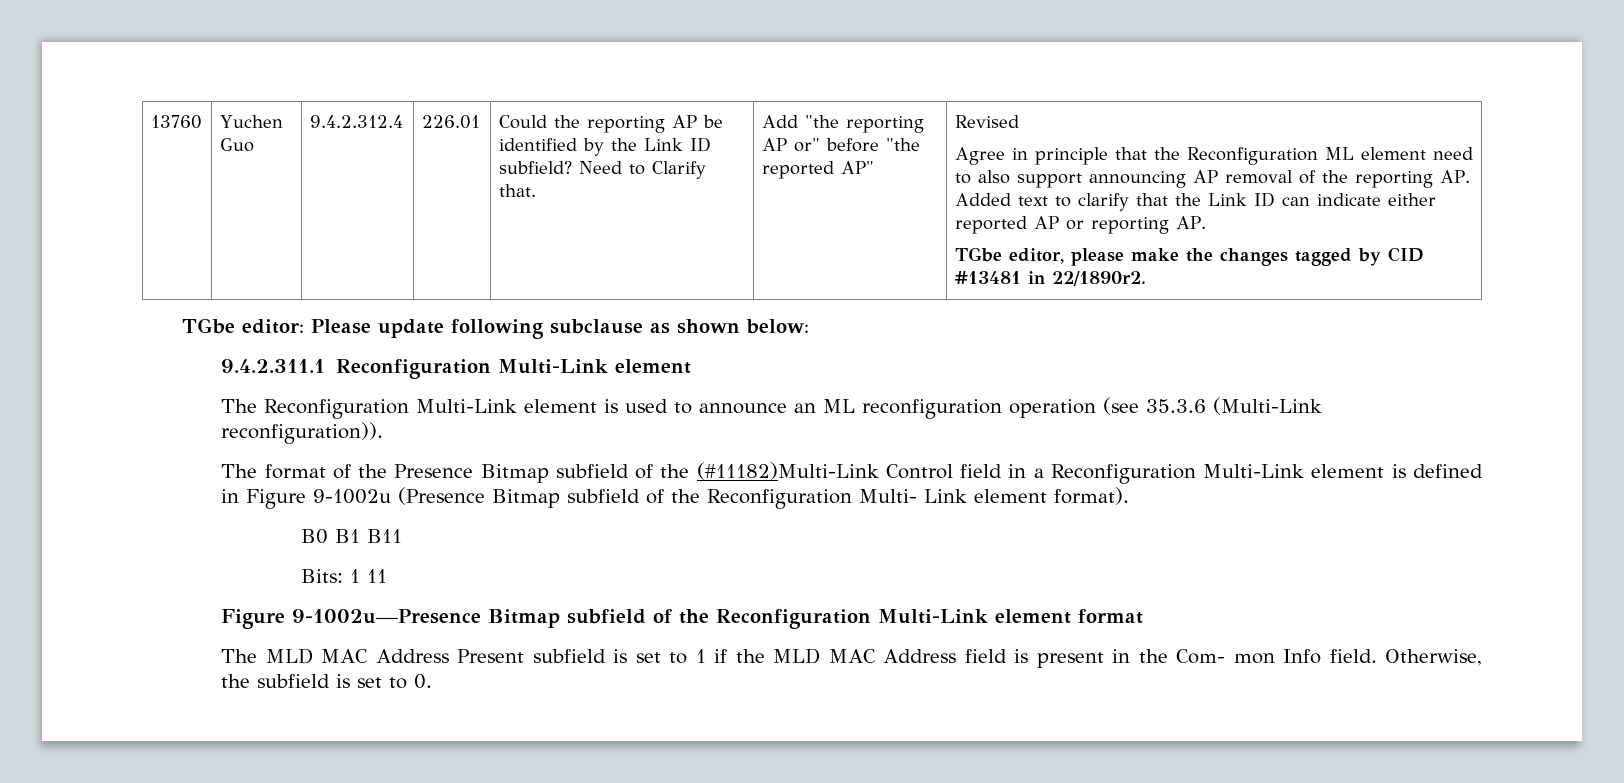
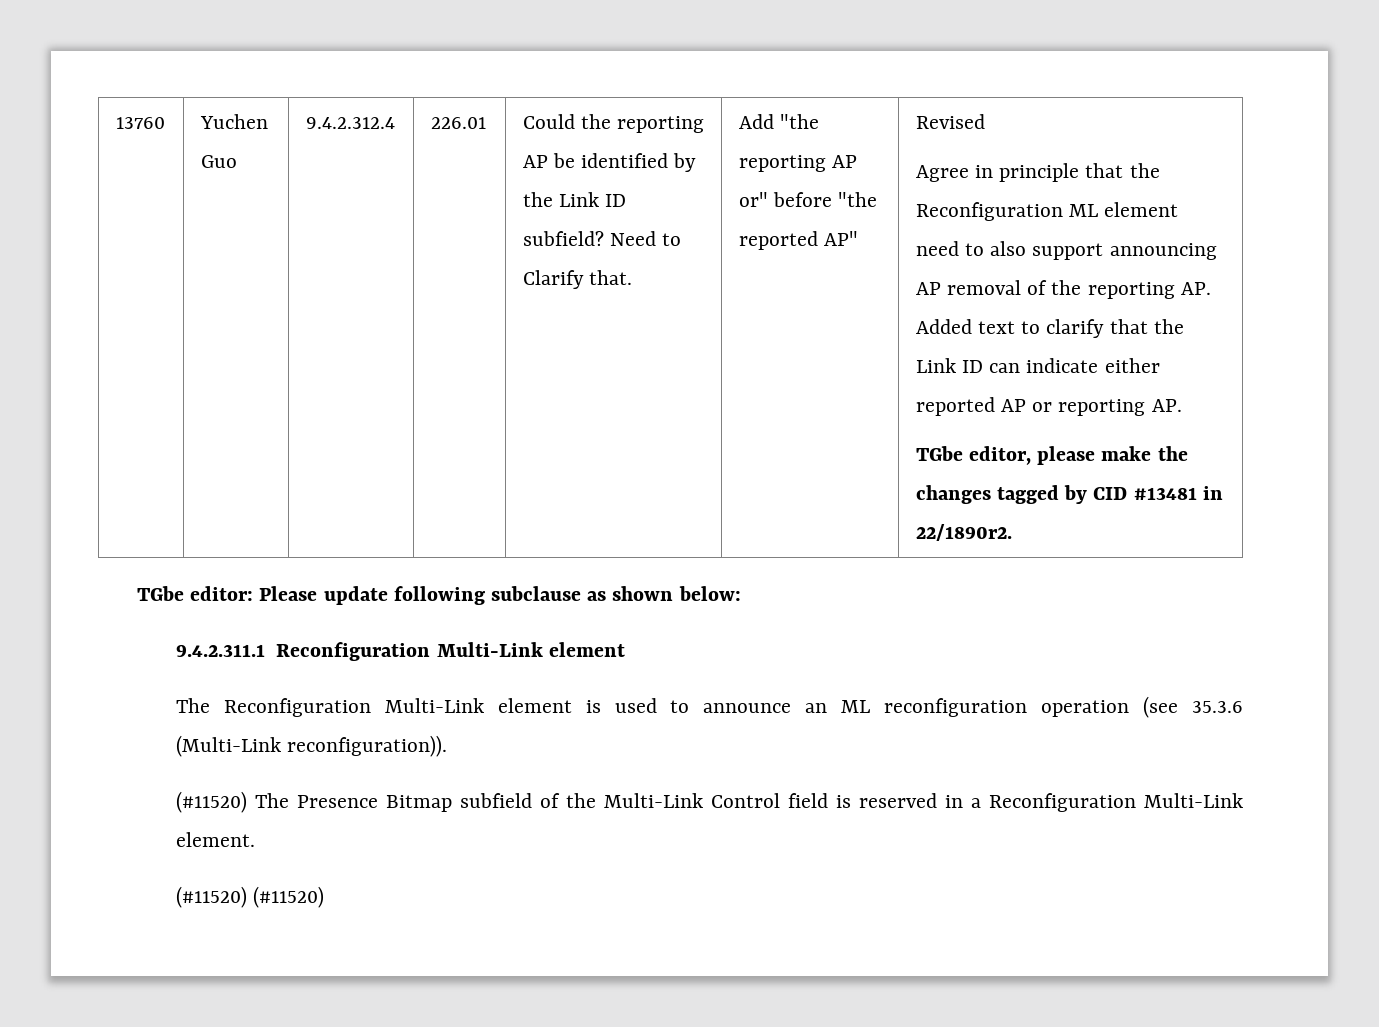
- The format of the Presence Bitmap subfield of the (#11182)Multi-Link Control field in a Reconfiguration Multi-Link element is defined in Figure 9-1002u (Presence Bitmap subfield of the Reconfiguration Multi- Link element format).
- B0 B1 B11
- Bits: 1 11
- Figure 9-1002u—Presence Bitmap subfield of the Reconfiguration Multi-Link element format
- The MLD MAC Address Present subfield is set to 1 if the MLD MAC Address field is present in the Com- mon Info field. Otherwise, the subfield is set to 0.
+ (#11520) The Presence Bitmap subfield of the Multi-Link Control field is reserved in a Reconfiguration Multi-Link element.
+ (#11520) (#11520)

